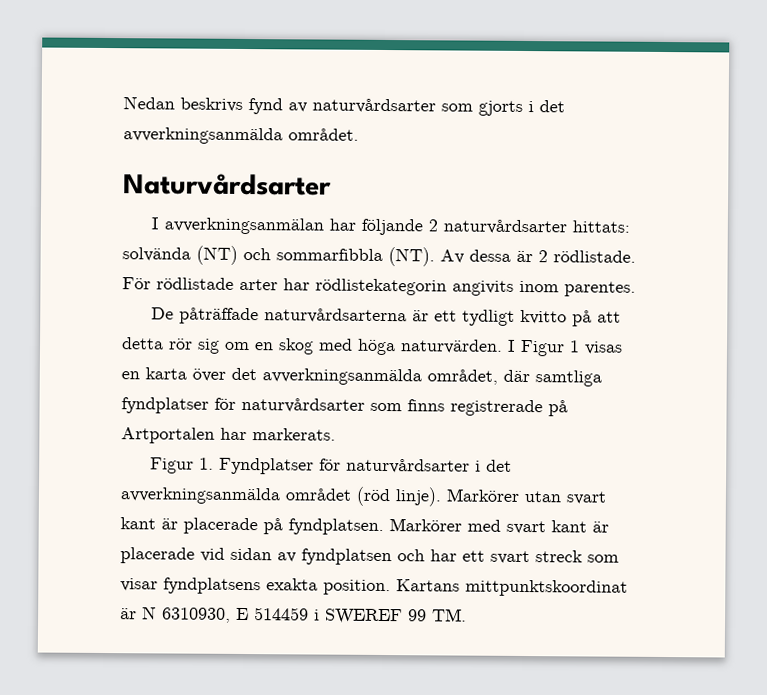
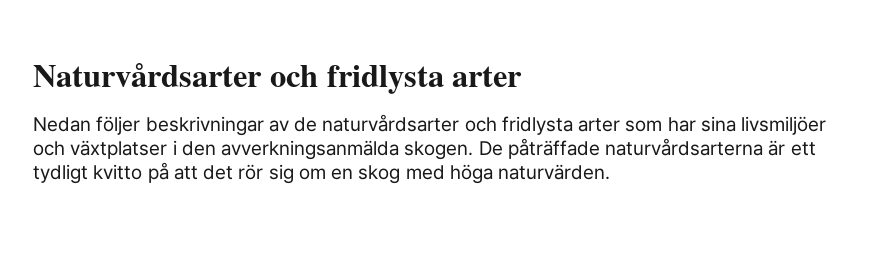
- Nedan beskrivs fynd av naturvårdsarter som gjorts i det avverkningsanmälda området.
- Naturvårdsarter
- I avverkningsanmälan har följande 2 naturvårdsarter hittats: solvända (NT) och sommarfibbla (NT). Av dessa är 2 rödlistade. För rödlistade arter har rödlistekategorin angivits inom parentes.
- De påträffade naturvårdsarterna är ett tydligt kvitto på att detta rör sig om en skog med höga naturvärden. I Figur 1 visas en karta över det avverkningsanmälda området, där samtliga fyndplatser för naturvårdsarter som finns registrerade på Artportalen har markerats.
- Figur 1. Fyndplatser för naturvårdsarter i det avverkningsanmälda området (röd linje). Markörer utan svart kant är placerade på fyndplatsen. Markörer med svart kant är placerade vid sidan av fyndplatsen och har ett svart streck som visar fyndplatsens exakta position. Kartans mittpunktskoordinat är N 6310930, E 514459 i SWEREF 99 TM.
+ Naturvårdsarter och fridlysta arter
+ Nedan följer beskrivningar av de naturvårdsarter och fridlysta arter som har sina livsmiljöer och växtplatser i den avverkningsanmälda skogen. De påträffade naturvårdsarterna är ett tydligt kvitto på att det rör sig om en skog med höga naturvärden.

